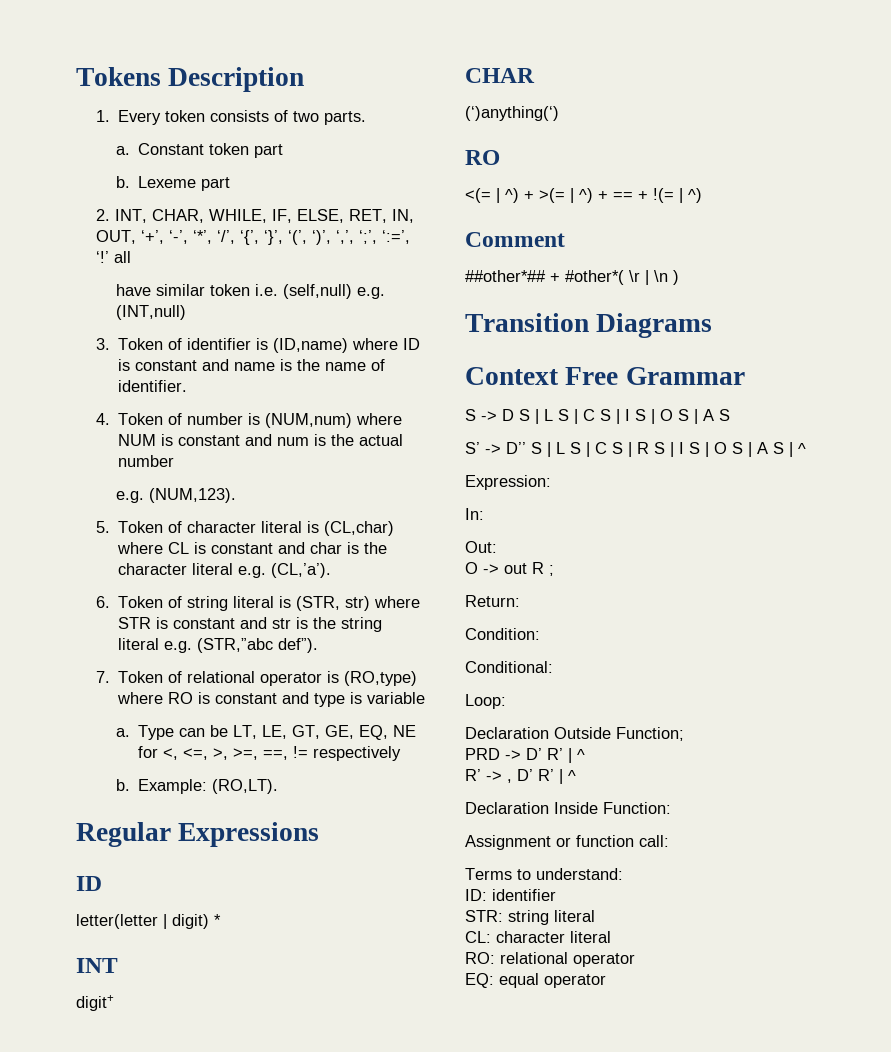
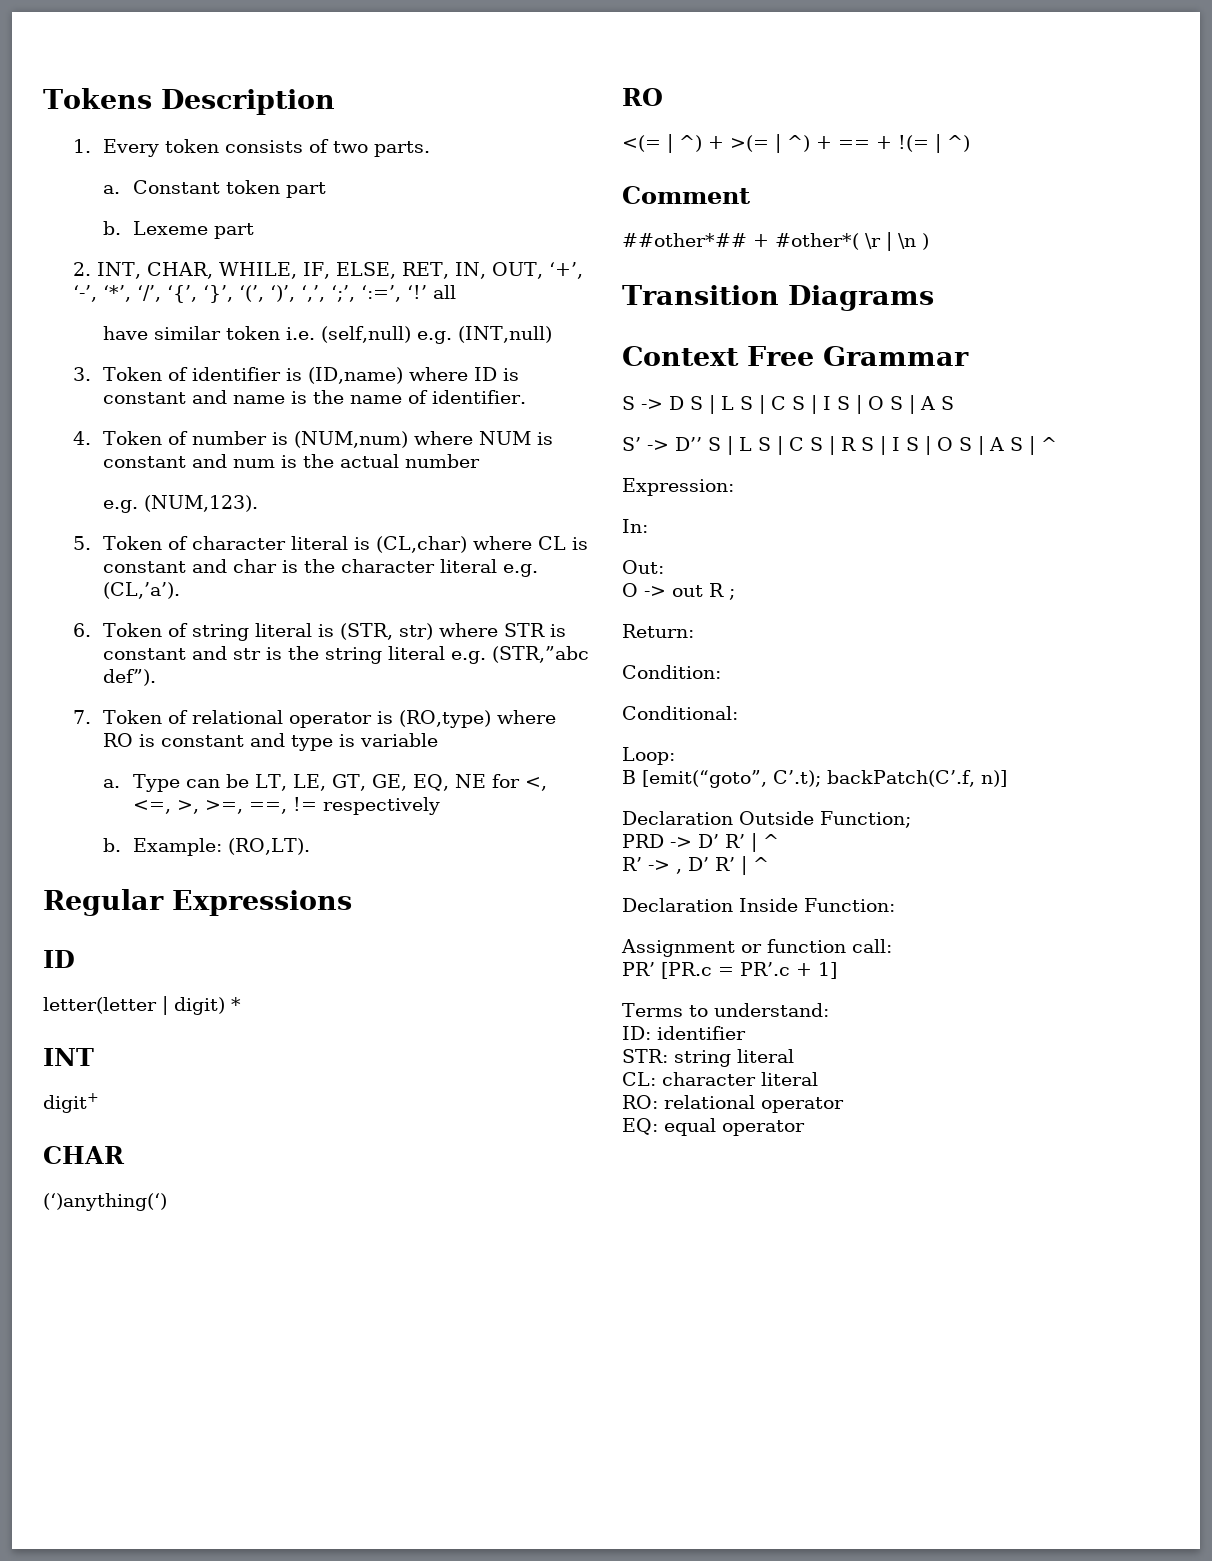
+ B [emit(“goto”, C’.t); backPatch(C’.f, n)]
+ PR’ [PR.c = PR’.c + 1]

